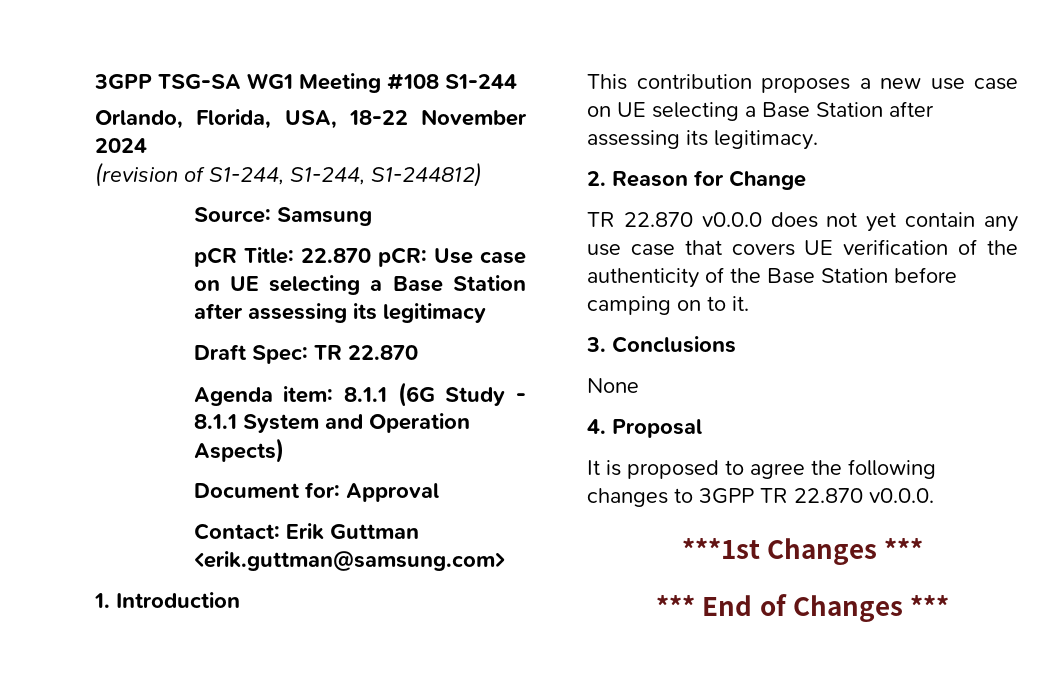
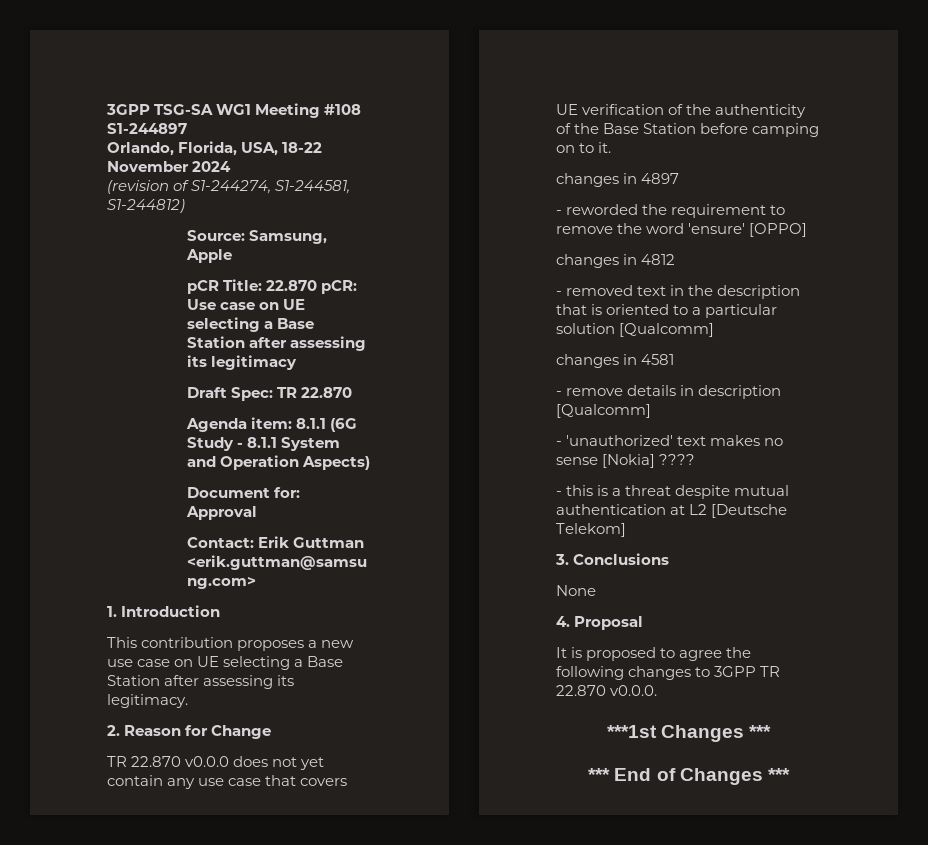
- 3GPP TSG-SA WG1 Meeting #108 S1-244
+ 3GPP TSG-SA WG1 Meeting #108 S1-244897
- (revision of S1-244, S1-244, S1-244812)
+ (revision of S1-244274, S1-244581, S1-244812)
- Source: Samsung
+ Source: Samsung, Apple
+ changes in 4897
+ - reworded the requirement to remove the word 'ensure' [OPPO]
+ changes in 4812
+ - removed text in the description that is oriented to a particular solution [Qualcomm]
+ changes in 4581
+ - remove details in description [Qualcomm]
+ - 'unauthorized' text makes no sense [Nokia] ????
+ - this is a threat despite mutual authentication at L2 [Deutsche Telekom]

